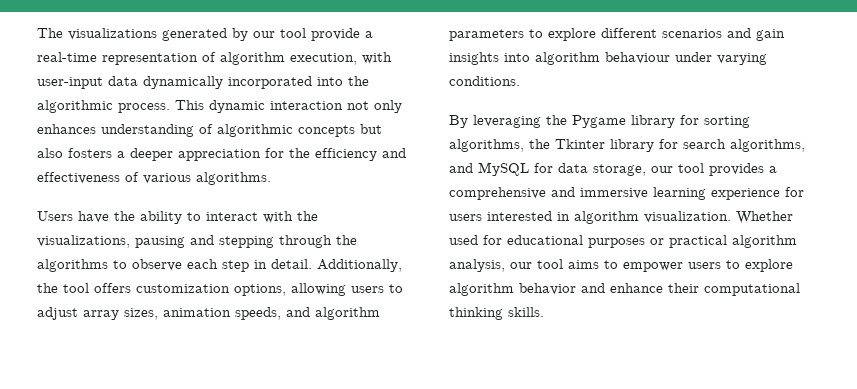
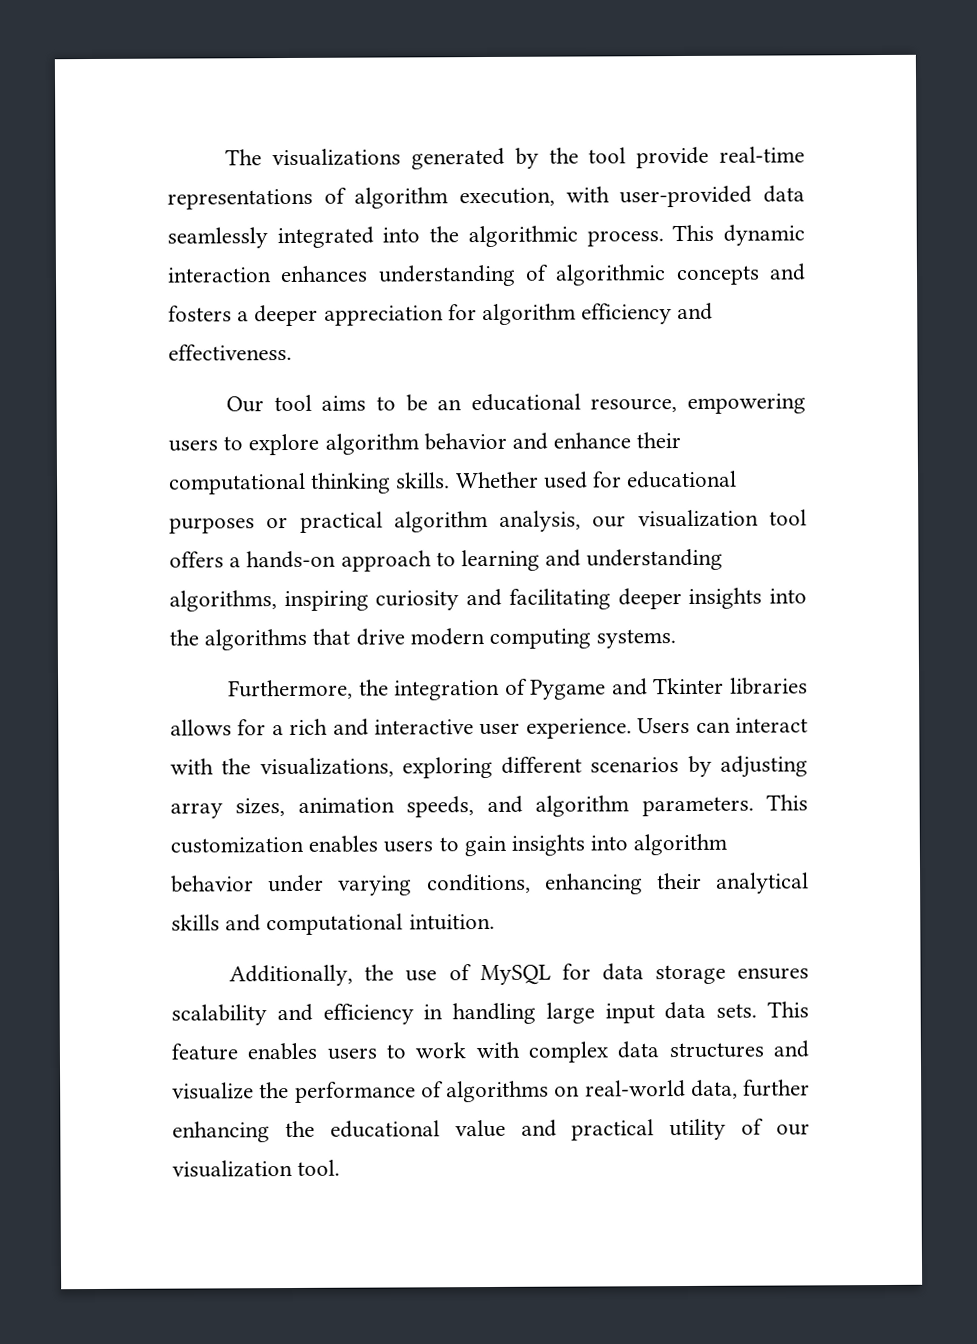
- The visualizations generated by our tool provide a real-time representation of algorithm execution, with user-input data dynamically incorporated into the algorithmic process.
+ The visualizations generated by the tool provide real-time representations of algorithm execution, with user-provided data seamlessly integrated into the algorithmic process.
- This dynamic interaction not only enhances understanding of algorithmic concepts but also fosters a deeper appreciation for the efficiency and effectiveness of various algorithms.
- Users have the ability to interact with the visualizations, pausing and stepping through the algorithms to observe each step in detail. Additionally, the tool offers customization options, allowing users to adjust array sizes, animation speeds, and algorithm parameters to explore different scenarios and gain insights into algorithm behaviour under varying conditions.
- By leveraging the Pygame library for sorting algorithms, the Tkinter library for search algorithms, and MySQL for data storage, our tool provides a comprehensive and immersive learning experience for users interested in algorithm visualization. Whether used for educational purposes or practical algorithm analysis, our tool aims to empower users to explore algorithm behavior and enhance their computational thinking skills.
+ This dynamic interaction enhances understanding of algorithmic concepts and fosters a deeper appreciation for algorithm efficiency and effectiveness.
+ Our tool aims to be an educational resource, empowering users to explore algorithm behavior and enhance their computational thinking skills.
+ Whether used for educational purposes or practical algorithm analysis, our visualization tool offers a hands-on approach to learning and understanding algorithms, inspiring curiosity and facilitating deeper insights into the algorithms that drive modern computing systems.
+ Furthermore, the integration of Pygame and Tkinter libraries allows for a rich and interactive user experience. Users can interact with the visualizations, exploring different scenarios by adjusting array sizes, animation speeds, and algorithm parameters. This customization enables users to gain insights into algorithm behavior under varying conditions, enhancing their analytical skills and computational intuition.
+ Additionally, the use of MySQL for data storage ensures scalability and efficiency in handling large input data sets. This feature enables users to work with complex data structures and visualize the performance of algorithms on real-world data, further enhancing the educational value and practical utility of our visualization tool.

